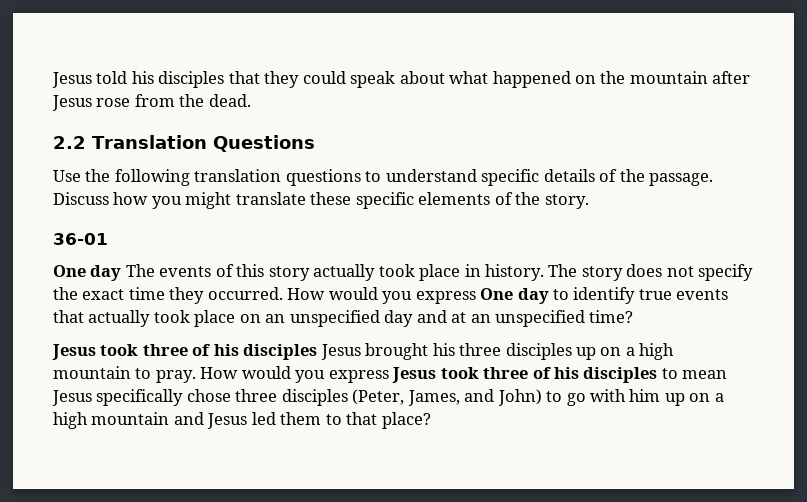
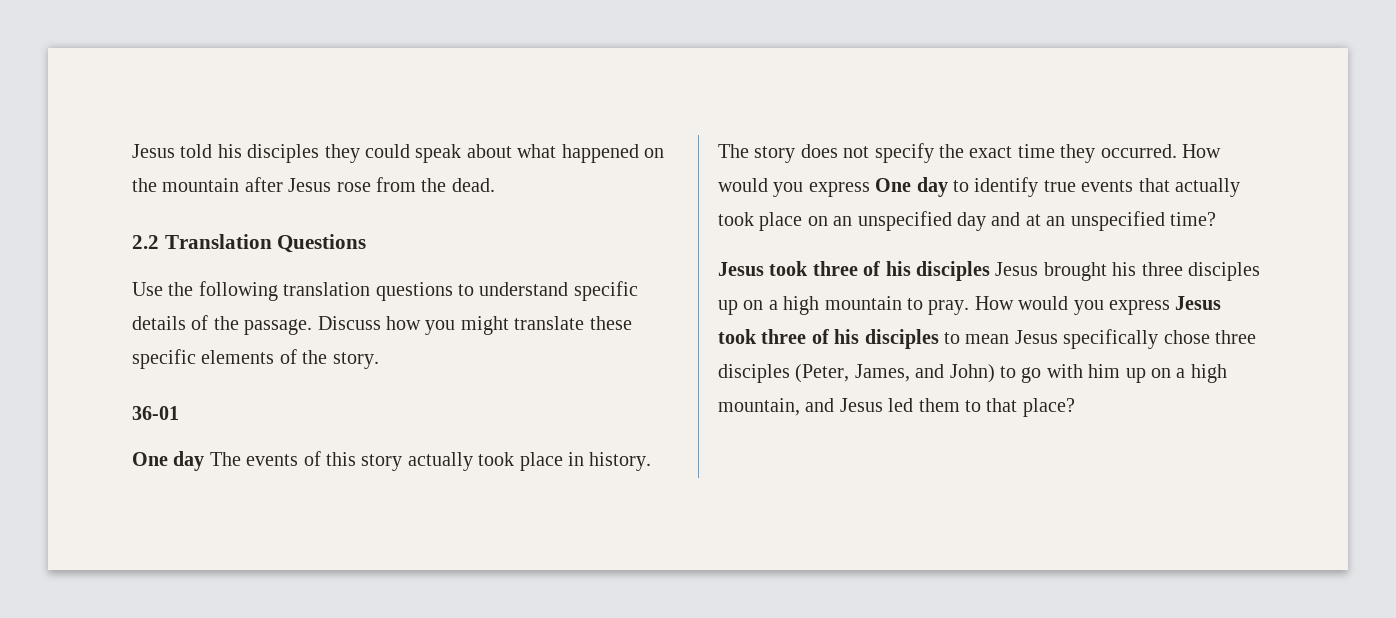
- Jesus told his disciples that they could speak about what happened on the mountain after Jesus rose from the dead.
+ Jesus told his disciples they could speak about what happened on the mountain after Jesus rose from the dead.
- How would you express Jesus took three of his disciples to mean Jesus specifically chose three disciples (Peter, James, and John) to go with him up on a high mountain and Jesus led them to that place?
+ How would you express Jesus took three of his disciples to mean Jesus specifically chose three disciples (Peter, James, and John) to go with him up on a high mountain, and Jesus led them to that place?

